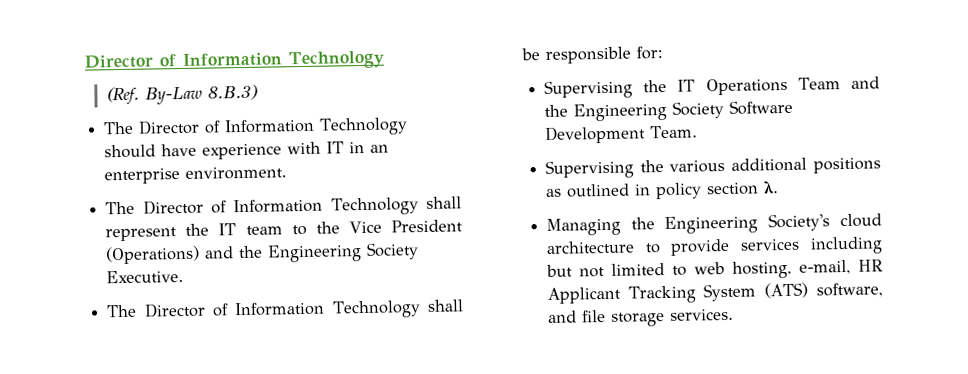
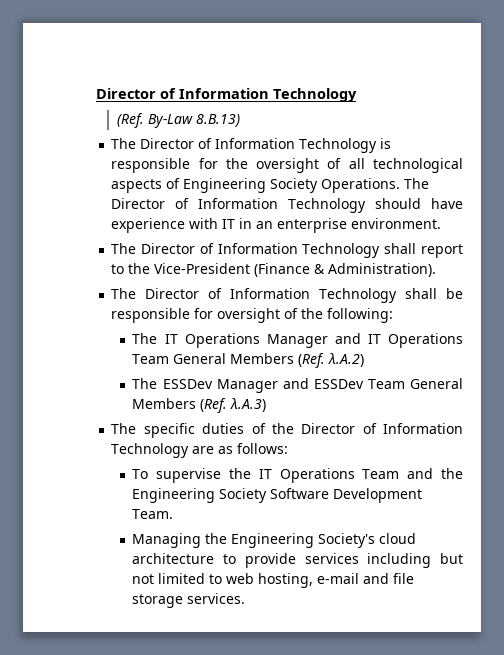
- (Ref. By-Law 8.B.3)
- The Director of Information Technology should have experience with IT in an enterprise environment.
+ (Ref. By-Law 8.B.13)
+ The Director of Information Technology is responsible for the oversight of all technological aspects of Engineering Society Operations. The Director of Information Technology should have experience with IT in an enterprise environment.
- The Director of Information Technology shall represent the IT team to the Vice President (Operations) and the Engineering Society Executive.
+ The Director of Information Technology shall report to the Vice-President (Finance & Administration).
- The Director of Information Technology shall be responsible for:
- Supervising the IT Operations Team and the Engineering Society Software Development Team.
+ The Director of Information Technology shall be responsible for oversight of the following:
+ The IT Operations Manager and IT Operations Team General Members (Ref. λ.A.2)
+ The ESSDev Manager and ESSDev Team General Members (Ref. λ.A.3)
+ The specific duties of the Director of Information Technology are as follows:
+ To supervise the IT Operations Team and the Engineering Society Software Development Team.
- Supervising the various additional positions as outlined in policy section λ.
- Managing the Engineering Society's cloud architecture to provide services including but not limited to web hosting, e-mail, HR Applicant Tracking System (ATS) software, and file storage services.
+ Managing the Engineering Society's cloud architecture to provide services including but not limited to web hosting, e-mail and file storage services.

